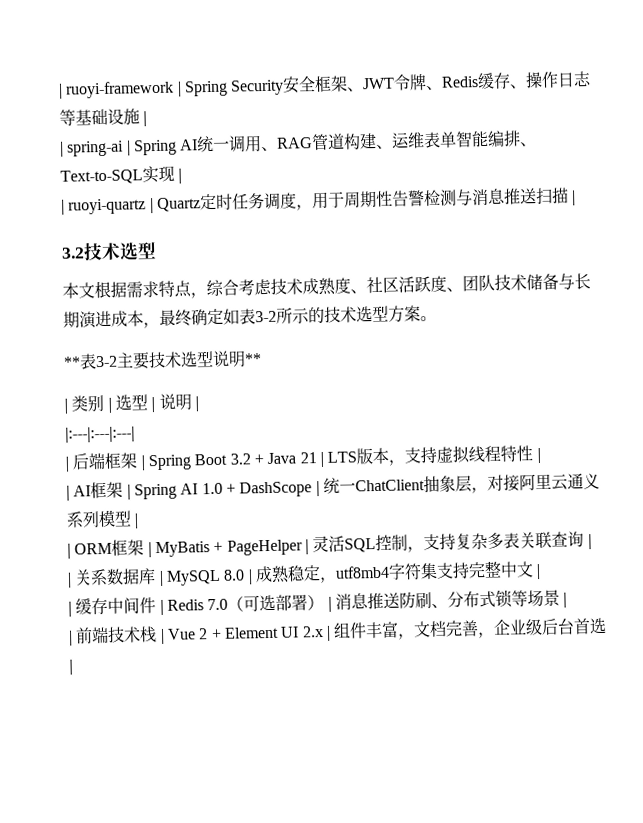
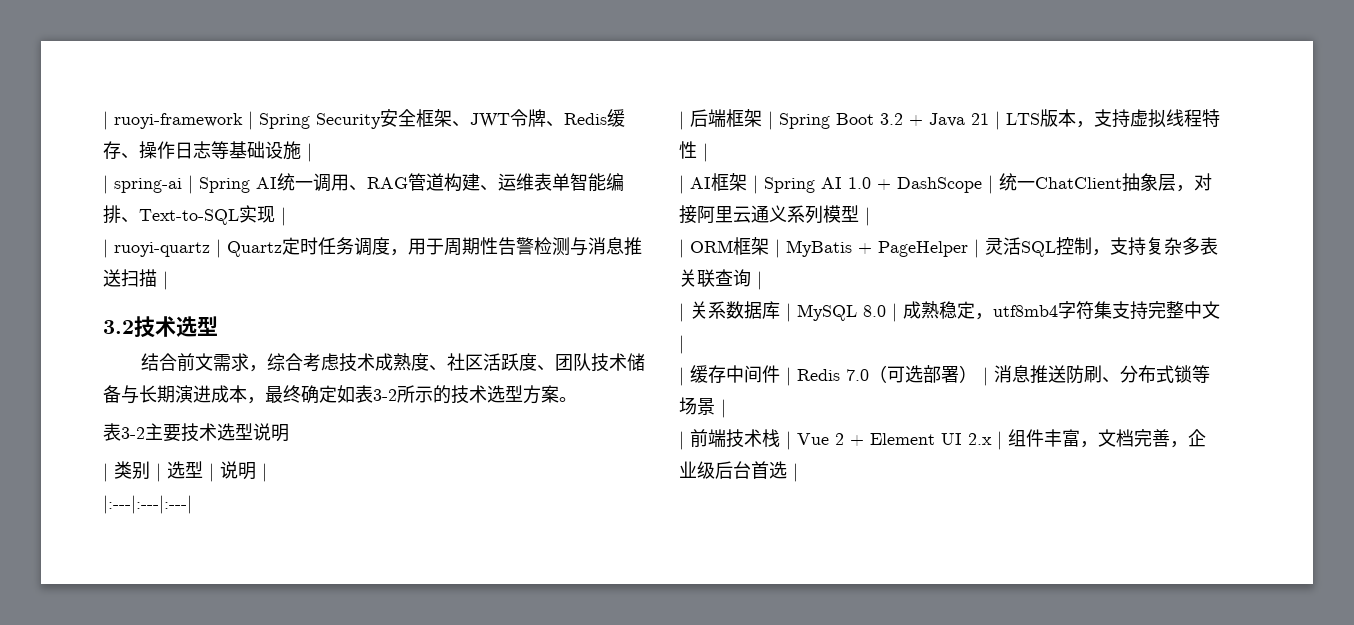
- 本文根据需求特点，综合考虑技术成熟度、社区活跃度、团队技术储备与长期演进成本，最终确定如表3-2所示的技术选型方案。
+ 结合前文需求，综合考虑技术成熟度、社区活跃度、团队技术储备与长期演进成本，最终确定如表3-2所示的技术选型方案。
- **表3-2主要技术选型说明**
+ 表3-2主要技术选型说明

